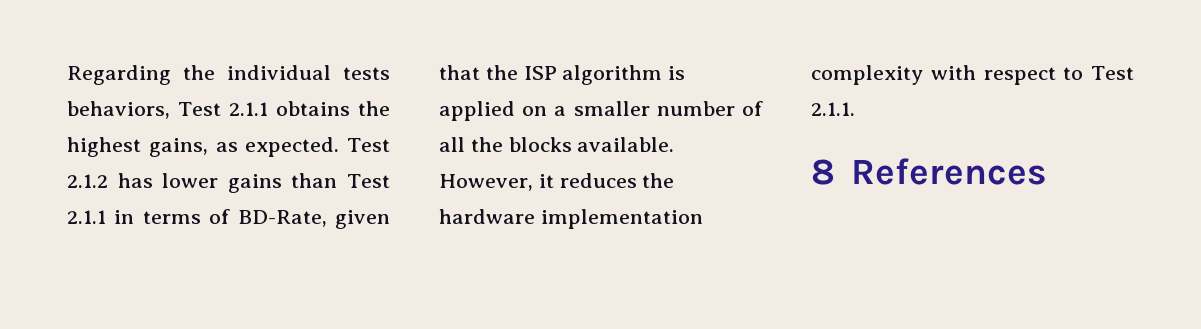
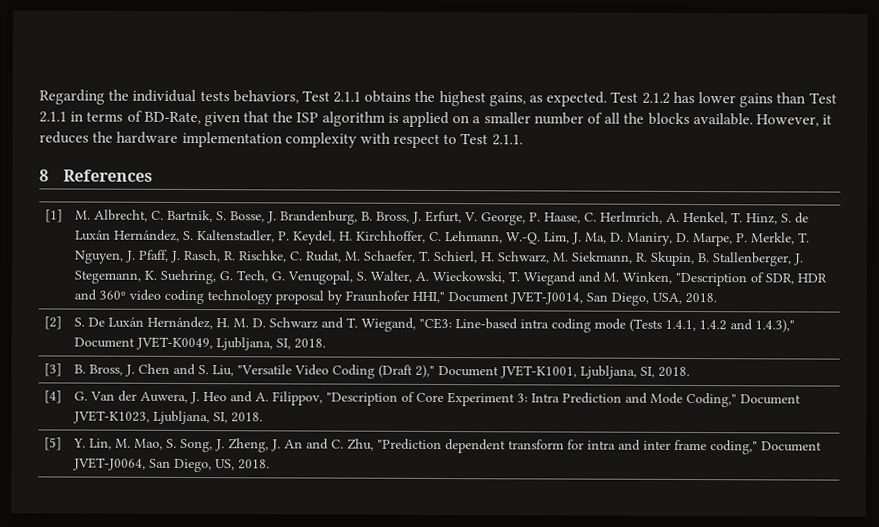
+ [1] | M. Albrecht, C. Bartnik, S. Bosse, J. Brandenburg, B. Bross, J. Erfurt, V. George, P. Haase, C. Herlmrich, A. Henkel, T. Hinz, S. de Luxán Hernández, S. Kaltenstadler, P. Keydel, H. Kirchhoffer, C. Lehmann, W.-Q. Lim, J. Ma, D. Maniry, D. Marpe, P. Merkle, T. Nguyen, J. Pfaff, J. Rasch, R. Rischke, C. Rudat, M. Schaefer, T. Schierl, H. Schwarz, M. Siekmann, R. Skupin, B. Stallenberger, J. Stegemann, K. Suehring, G. Tech, G. Venugopal, S. Walter, A. Wieckowski, T. Wiegand and M. Winken, "Description of SDR, HDR and 360º video coding technology proposal by Fraunhofer HHI," Document JVET-J0014, San Diego, USA, 2018.
+ [2] | S. De Luxán Hernández, H. M. D. Schwarz and T. Wiegand, "CE3: Line-based intra coding mode (Tests 1.4.1, 1.4.2 and 1.4.3)," Document JVET-K0049, Ljubljana, SI, 2018.
+ [3] | B. Bross, J. Chen and S. Liu, "Versatile Video Coding (Draft 2)," Document JVET-K1001, Ljubljana, SI, 2018.
+ [4] | G. Van der Auwera, J. Heo and A. Filippov, "Description of Core Experiment 3: Intra Prediction and Mode Coding," Document JVET-K1023, Ljubljana, SI, 2018.
+ [5] | Y. Lin, M. Mao, S. Song, J. Zheng, J. An and C. Zhu, "Prediction dependent transform for intra and inter frame coding," Document JVET-J0064, San Diego, US, 2018.

